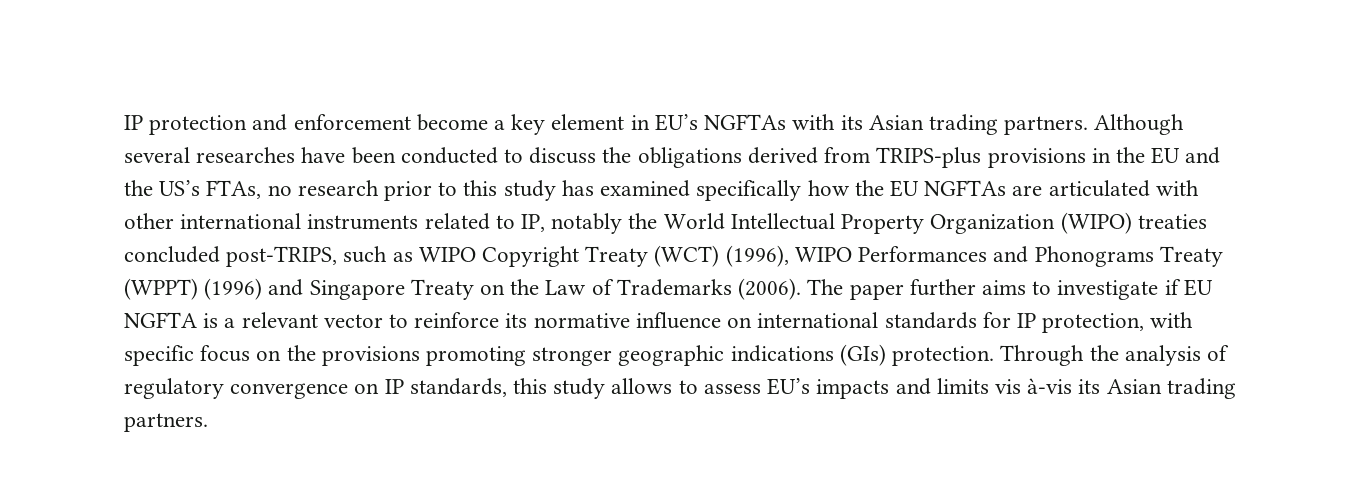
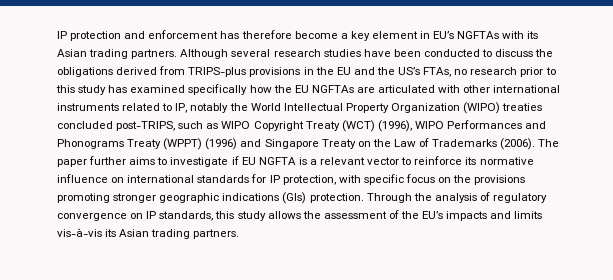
- IP protection and enforcement become a key element in EU’s NGFTAs with its Asian trading partners.
+ IP protection and enforcement has therefore become a key element in EU’s NGFTAs with its Asian trading partners.
- Although several researches have been conducted to discuss the obligations derived from TRIPS-plus provisions in the EU and the US’s FTAs, no research prior to this study has examined specifically how the EU NGFTAs are articulated with other international instruments related to IP, notably the World Intellectual Property Organization (WIPO) treaties concluded post-TRIPS, such as WIPO Copyright Treaty (WCT) (1996), WIPO Performances and Phonograms Treaty (WPPT) (1996) and Singapore Treaty on the Law of Trademarks (2006).
+ Although several research studies have been conducted to discuss the obligations derived from TRIPS-plus provisions in the EU and the US’s FTAs, no research prior to this study has examined specifically how the EU NGFTAs are articulated with other international instruments related to IP, notably the World Intellectual Property Organization (WIPO) treaties concluded post-TRIPS, such as WIPO Copyright Treaty (WCT) (1996), WIPO Performances and Phonograms Treaty (WPPT) (1996) and Singapore Treaty on the Law of Trademarks (2006).
- Through the analysis of regulatory convergence on IP standards, this study allows to assess EU’s impacts and limits vis à-vis its Asian trading partners.
+ Through the analysis of regulatory convergence on IP standards, this study allows the assessment of the EU’s impacts and limits vis-à-vis its Asian trading partners.

